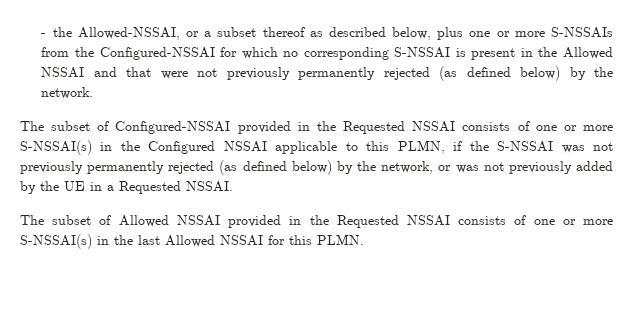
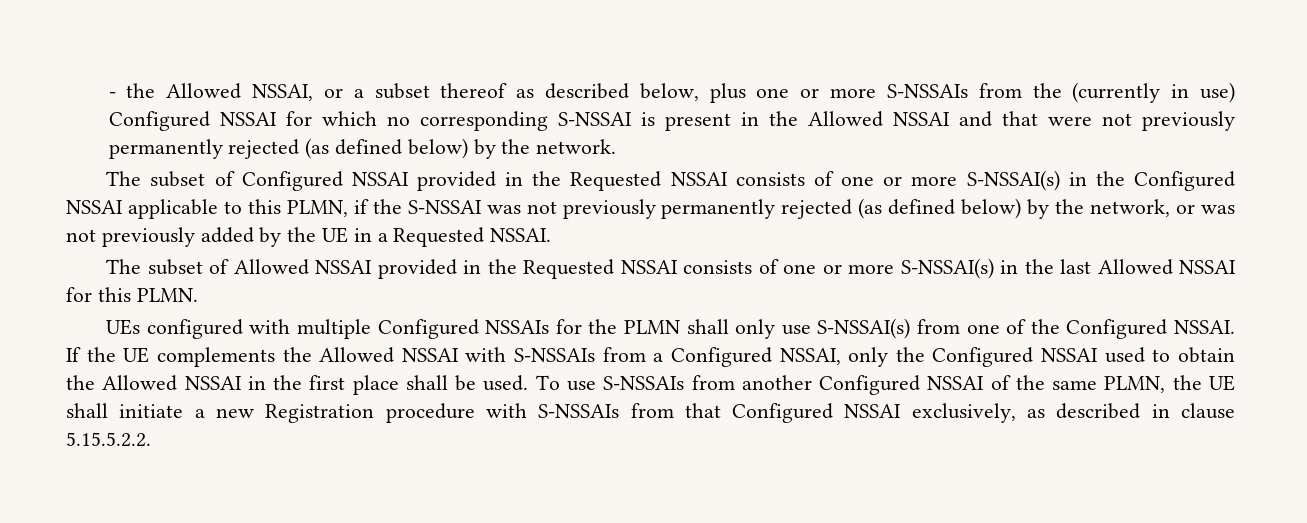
- - the Allowed-NSSAI, or a subset thereof as described below, plus one or more S-NSSAIs from the Configured-NSSAI for which no corresponding S-NSSAI is present in the Allowed NSSAI and that were not previously permanently rejected (as defined below) by the network.
+ - the Allowed NSSAI, or a subset thereof as described below, plus one or more S-NSSAIs from the (currently in use) Configured NSSAI for which no corresponding S-NSSAI is present in the Allowed NSSAI and that were not previously permanently rejected (as defined below) by the network.
- The subset of Configured-NSSAI provided in the Requested NSSAI consists of one or more S-NSSAI(s) in the Configured NSSAI applicable to this PLMN, if the S-NSSAI was not previously permanently rejected (as defined below) by the network, or was not previously added by the UE in a Requested NSSAI.
+ The subset of Configured NSSAI provided in the Requested NSSAI consists of one or more S-NSSAI(s) in the Configured NSSAI applicable to this PLMN, if the S-NSSAI was not previously permanently rejected (as defined below) by the network, or was not previously added by the UE in a Requested NSSAI.
+ UEs configured with multiple Configured NSSAIs for the PLMN shall only use S-NSSAI(s) from one of the Configured NSSAI. If the UE complements the Allowed NSSAI with S-NSSAIs from a Configured NSSAI, only the Configured NSSAI used to obtain the Allowed NSSAI in the first place shall be used. To use S-NSSAIs from another Configured NSSAI of the same PLMN, the UE shall initiate a new Registration procedure with S-NSSAIs from that Configured NSSAI exclusively, as described in clause 5.15.5.2.2.

